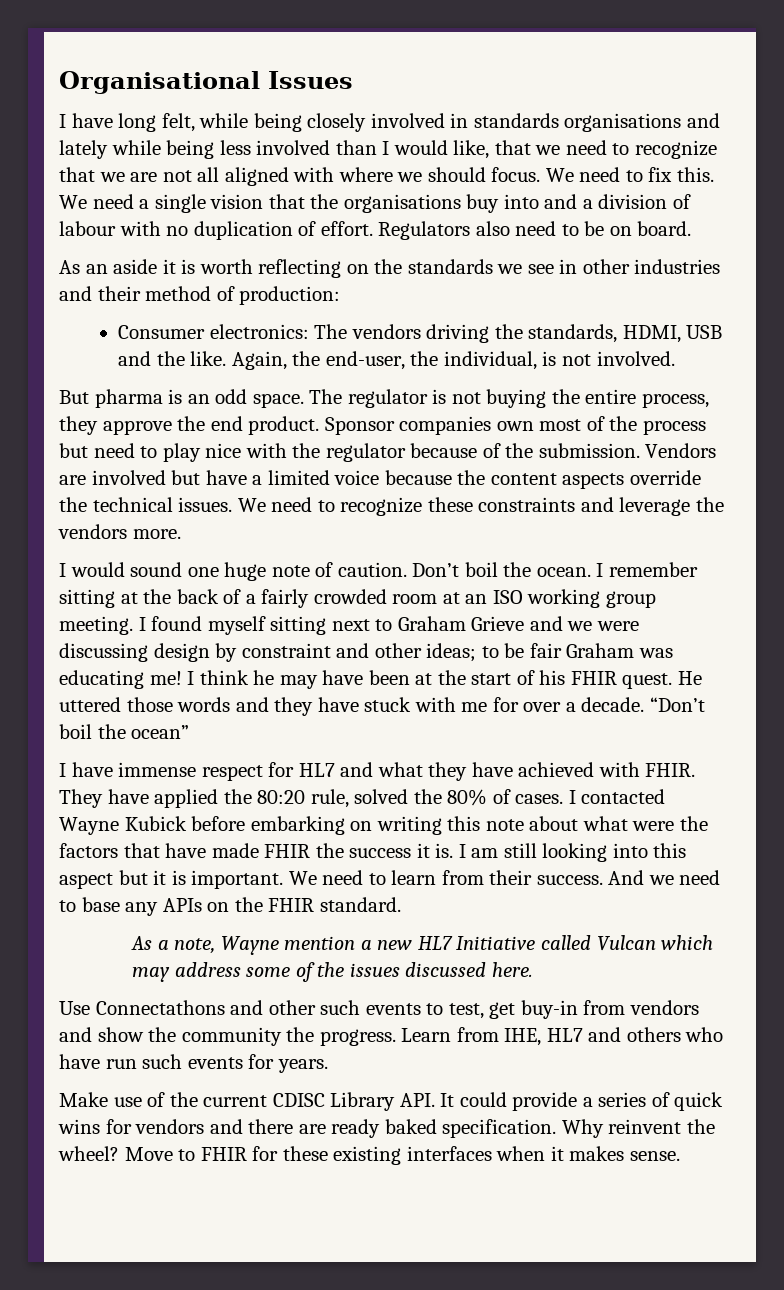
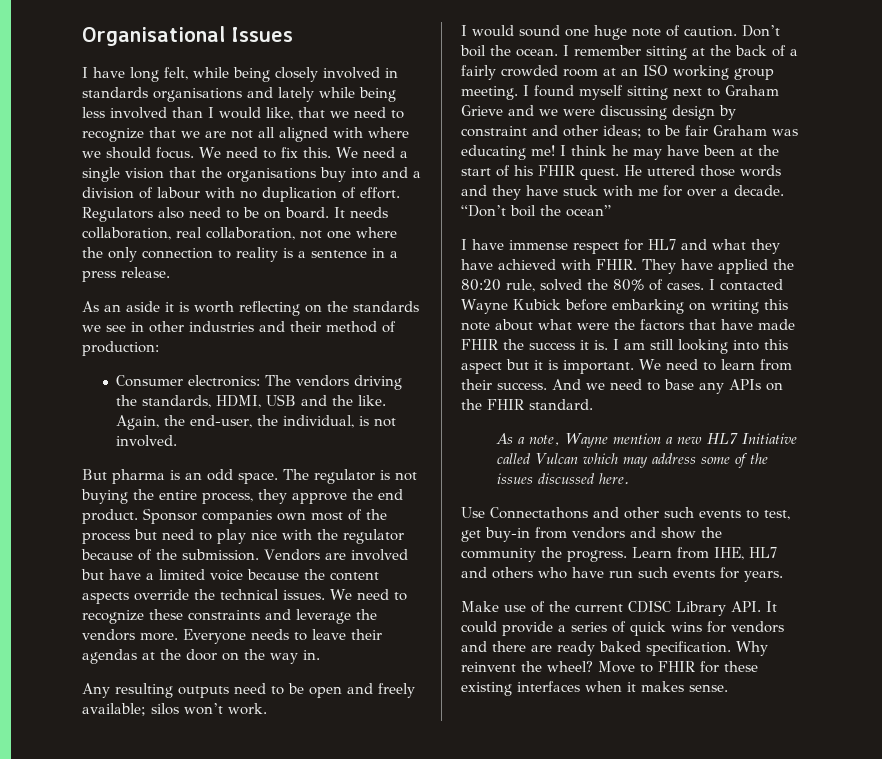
+ It needs collaboration, real collaboration, not one where the only connection to reality is a sentence in a press release.
+ Everyone needs to leave their agendas at the door on the way in.
+ Any resulting outputs need to be open and freely available; silos won’t work.

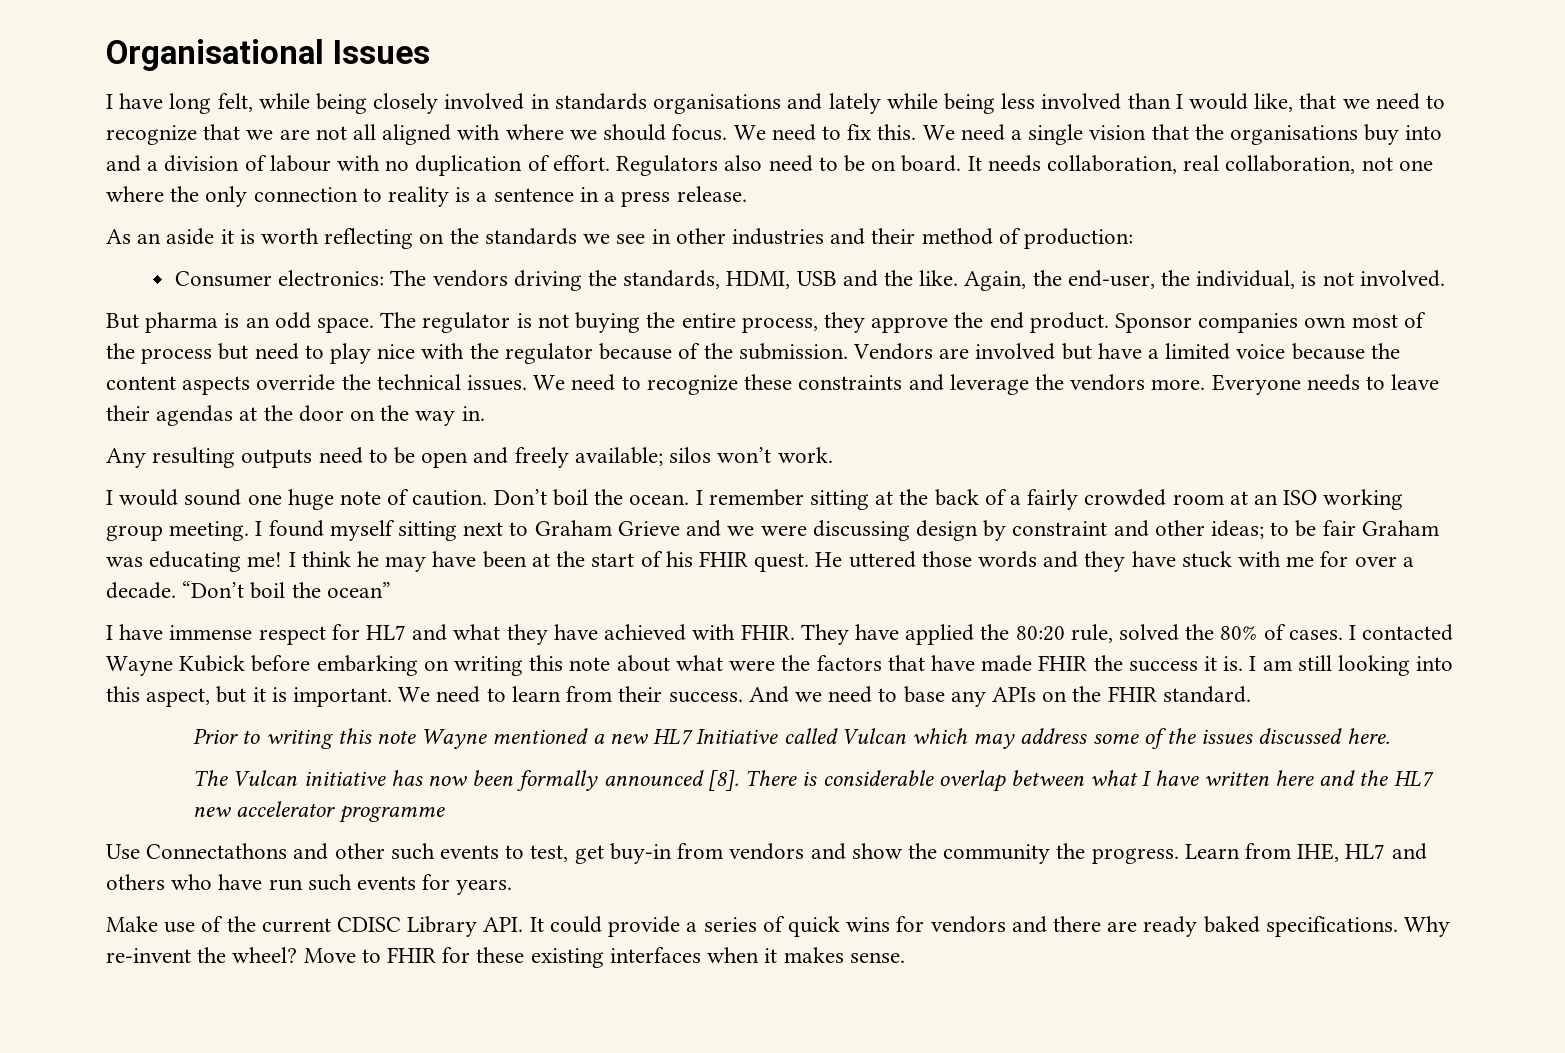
- I am still looking into this aspect but it is important.
+ I am still looking into this aspect, but it is important.
- As a note, Wayne mention a new HL7 Initiative called Vulcan which may address some of the issues discussed here.
+ Prior to writing this note Wayne mentioned a new HL7 Initiative called Vulcan which may address some of the issues discussed here.
+ The Vulcan initiative has now been formally announced [8]. There is considerable overlap between what I have written here and the HL7 new accelerator programme
- Make use of the current CDISC Library API. It could provide a series of quick wins for vendors and there are ready baked specification. Why reinvent the wheel?
+ Make use of the current CDISC Library API. It could provide a series of quick wins for vendors and there are ready baked specifications. Why re-invent the wheel?

